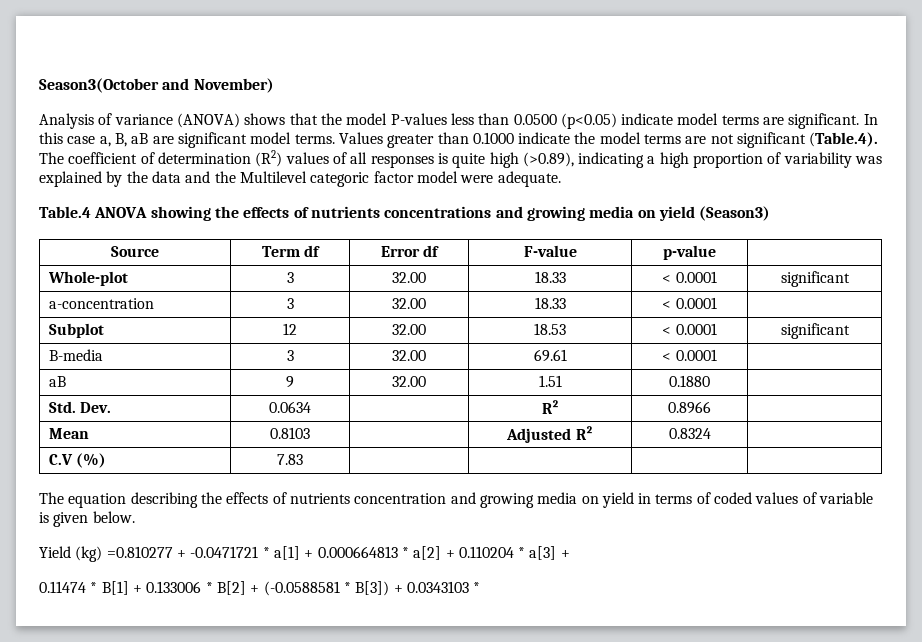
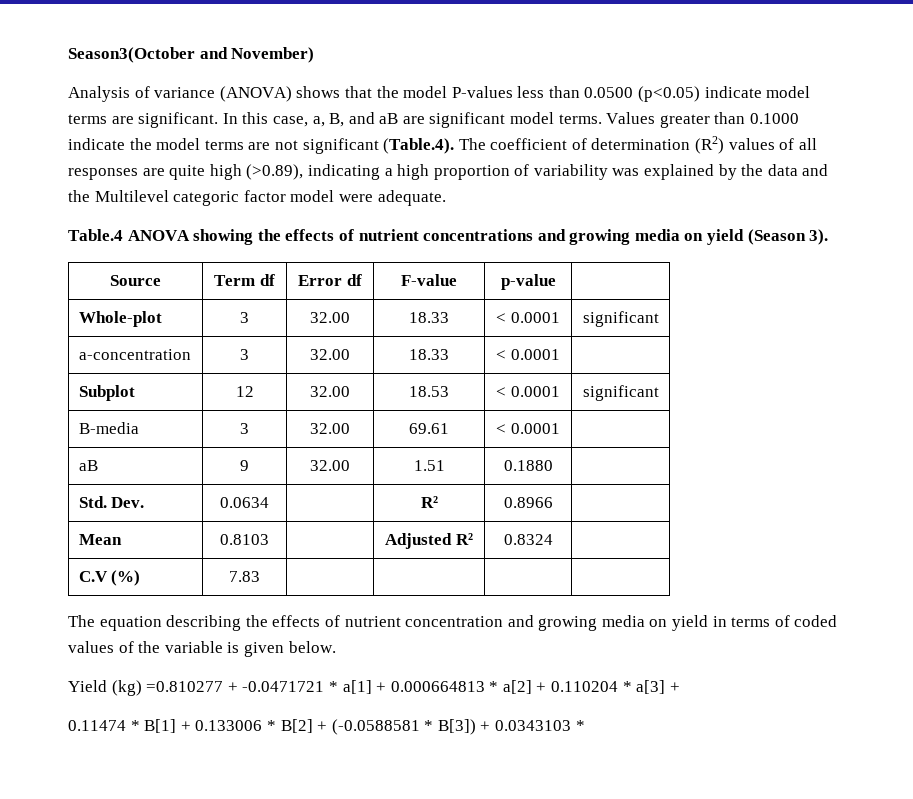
- In this case a, B, aB are significant model terms.
+ In this case, a, B, and aB are significant model terms.
- Values greater than 0.1000 indicate the model terms are not significant (Table.4). The coefficient of determination (R2) values of all responses is quite high (>0.89), indicating a high proportion of variability was explained by the data and the Multilevel categoric factor model were adequate.
+ Values greater than 0.1000 indicate the model terms are not significant (Table.4). The coefficient of determination (R2) values of all responses are quite high (>0.89), indicating a high proportion of variability was explained by the data and the Multilevel categoric factor model were adequate.
- Table.4 ANOVA showing the effects of nutrients concentrations and growing media on yield (Season3)
+ Table.4 ANOVA showing the effects of nutrient concentrations and growing media on yield (Season 3).
- The equation describing the effects of nutrients concentration and growing media on yield in terms of coded values of variable is given below.
+ The equation describing the effects of nutrient concentration and growing media on yield in terms of coded values of the variable is given below.

